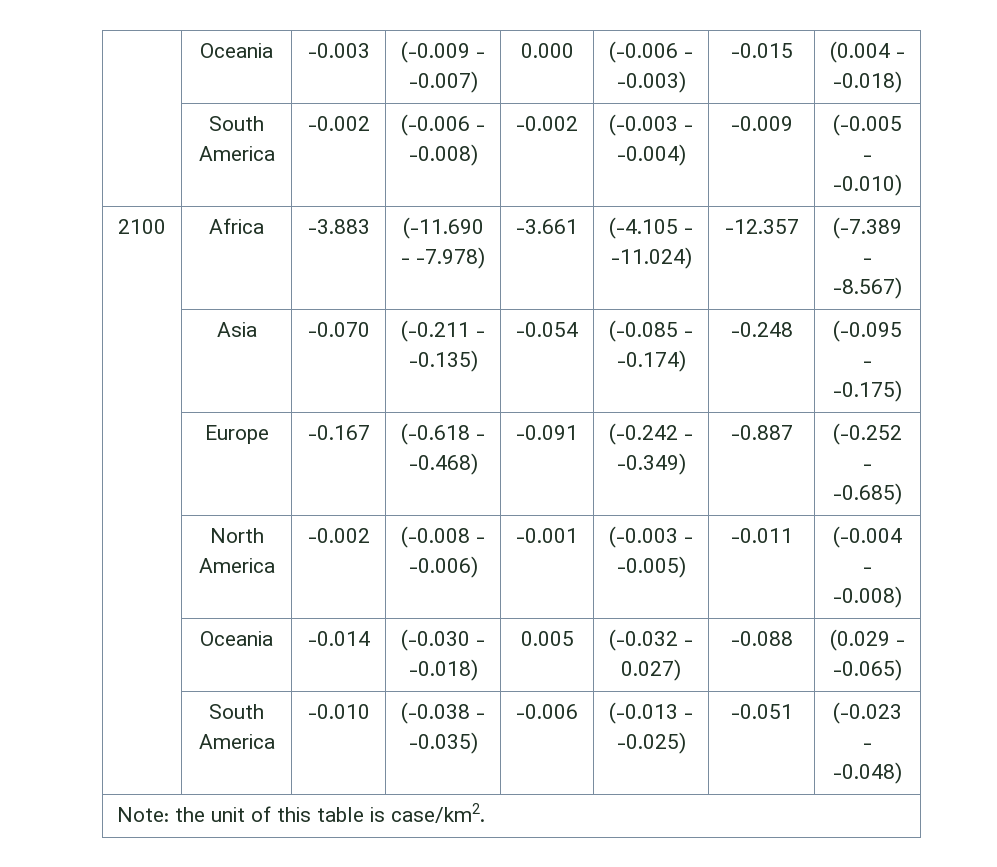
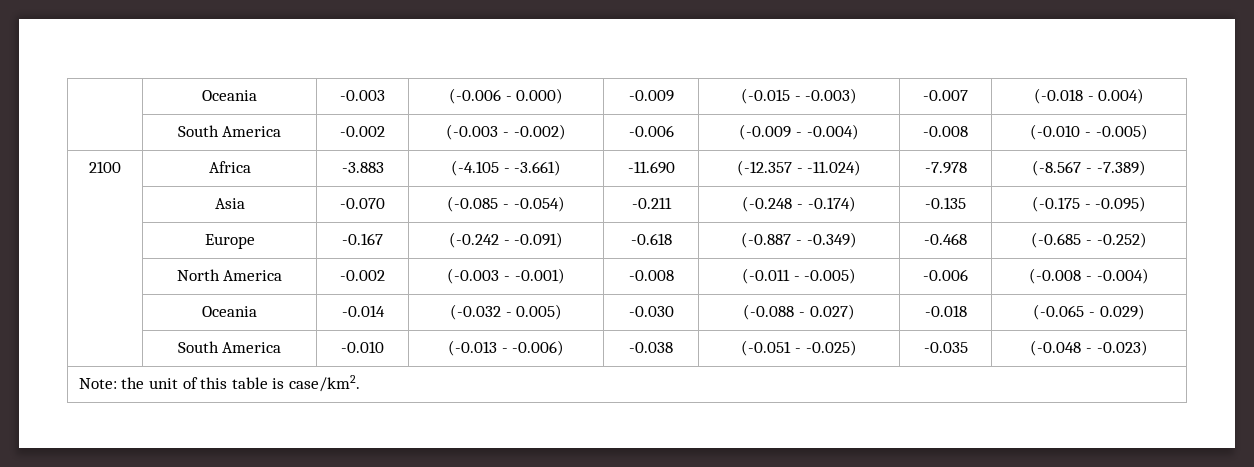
- | Oceania | -0.003 | (-0.009 - -0.007) | 0.000 | (-0.006 - -0.003) | -0.015 | (0.004 - -0.018)
- | South America | -0.002 | (-0.006 - -0.008) | -0.002 | (-0.003 - -0.004) | -0.009 | (-0.005 - -0.010)
- 2100 | Africa | -3.883 | (-11.690 - -7.978) | -3.661 | (-4.105 - -11.024) | -12.357 | (-7.389 - -8.567)
- | Asia | -0.070 | (-0.211 - -0.135) | -0.054 | (-0.085 - -0.174) | -0.248 | (-0.095 - -0.175)
- | Europe | -0.167 | (-0.618 - -0.468) | -0.091 | (-0.242 - -0.349) | -0.887 | (-0.252 - -0.685)
- | North America | -0.002 | (-0.008 - -0.006) | -0.001 | (-0.003 - -0.005) | -0.011 | (-0.004 - -0.008)
- | Oceania | -0.014 | (-0.030 - -0.018) | 0.005 | (-0.032 - 0.027) | -0.088 | (0.029 - -0.065)
- | South America | -0.010 | (-0.038 - -0.035) | -0.006 | (-0.013 - -0.025) | -0.051 | (-0.023 - -0.048)
+ | Oceania | -0.003 | (-0.006 - 0.000) | -0.009 | (-0.015 - -0.003) | -0.007 | (-0.018 - 0.004)
+ | South America | -0.002 | (-0.003 - -0.002) | -0.006 | (-0.009 - -0.004) | -0.008 | (-0.010 - -0.005)
+ 2100 | Africa | -3.883 | (-4.105 - -3.661) | -11.690 | (-12.357 - -11.024) | -7.978 | (-8.567 - -7.389)
+ | Asia | -0.070 | (-0.085 - -0.054) | -0.211 | (-0.248 - -0.174) | -0.135 | (-0.175 - -0.095)
+ | Europe | -0.167 | (-0.242 - -0.091) | -0.618 | (-0.887 - -0.349) | -0.468 | (-0.685 - -0.252)
+ | North America | -0.002 | (-0.003 - -0.001) | -0.008 | (-0.011 - -0.005) | -0.006 | (-0.008 - -0.004)
+ | Oceania | -0.014 | (-0.032 - 0.005) | -0.030 | (-0.088 - 0.027) | -0.018 | (-0.065 - 0.029)
+ | South America | -0.010 | (-0.013 - -0.006) | -0.038 | (-0.051 - -0.025) | -0.035 | (-0.048 - -0.023)

